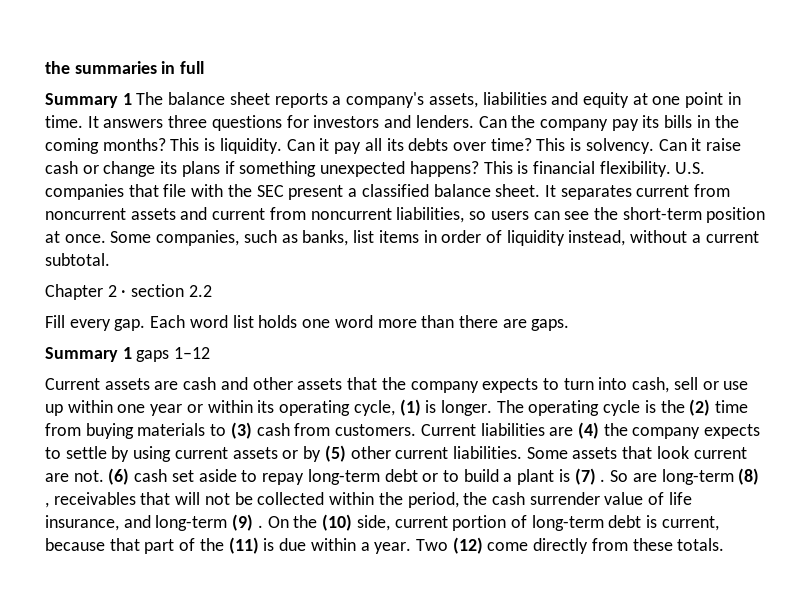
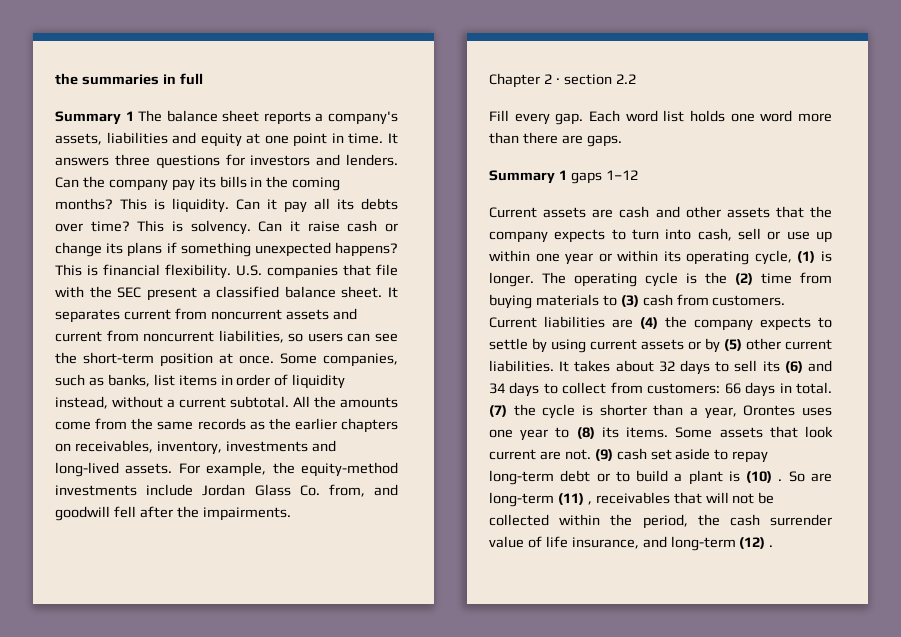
+ All the amounts come from the same records as the earlier chapters on receivables, inventory, investments and long-lived assets. For example, the equity-method investments include Jordan Glass Co. from, and goodwill fell after the impairments.
+ It takes about 32 days to sell its (6) and 34 days to collect from customers: 66 days in total. (7) the cycle is shorter than a year, Orontes uses one year to (8) its items.
- (6) cash set aside to repay long-term debt or to build a plant is (7) .
+ (9) cash set aside to repay long-term debt or to build a plant is (10) .
- So are long-term (8) , receivables that will not be collected within the period, the cash surrender value of life insurance, and long-term (9) . On the (10) side, current portion of long-term debt is current, because that part of the (11) is due within a year. Two (12) come directly from these totals.
+ So are long-term (11) , receivables that will not be collected within the period, the cash surrender value of life insurance, and long-term (12) .

